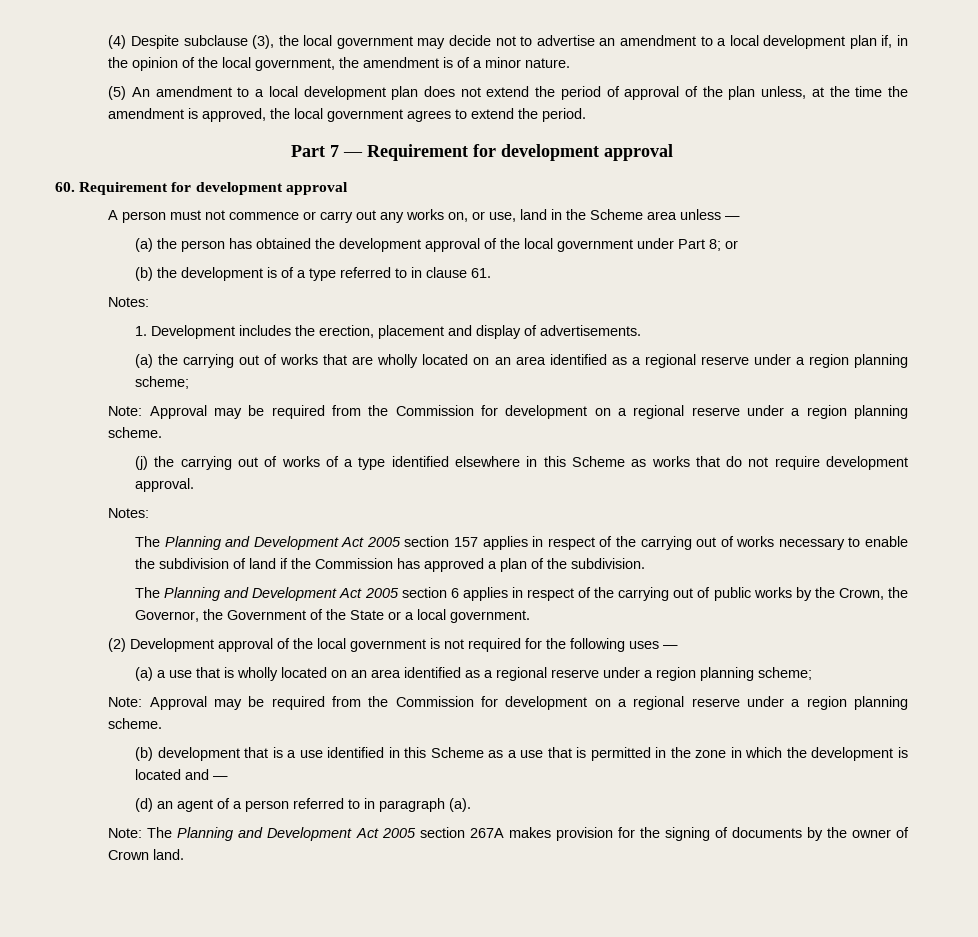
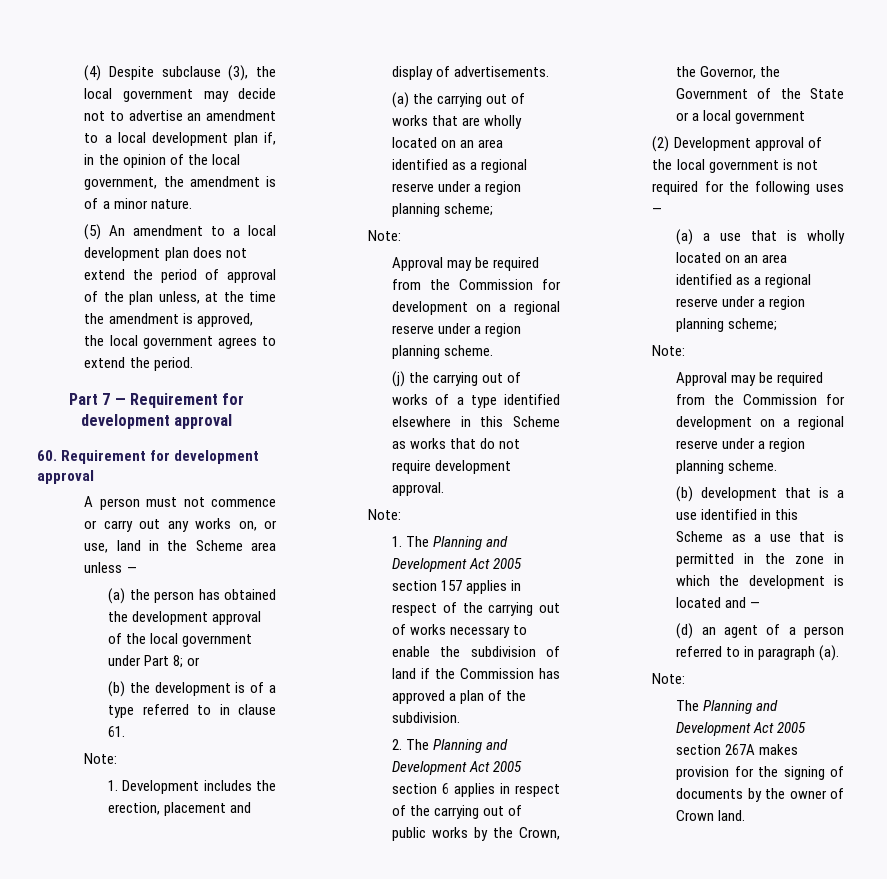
  (b) the development is of a type referred to in clause 61.
- Notes:
+ Note:
  (a) the carrying out of works that are wholly located on an area identified as a regional reserve under a region planning scheme;
- Note: Approval may be required from the Commission for development on a regional reserve under a region planning scheme.
+ Note:
+ Approval may be required from the Commission for development on a regional reserve under a region planning scheme.
  (j) the carrying out of works of a type identified elsewhere in this Scheme as works that do not require development approval.
- Notes:
- The Planning and Development Act 2005 section 157 applies in respect of the carrying out of works necessary to enable the subdivision of land if the Commission has approved a plan of the subdivision.
+ Note:
+ 1. The Planning and Development Act 2005 section 157 applies in respect of the carrying out of works necessary to enable the subdivision of land if the Commission has approved a plan of the subdivision.
- The Planning and Development Act 2005 section 6 applies in respect of the carrying out of public works by the Crown, the Governor, the Government of the State or a local government.
+ 2. The Planning and Development Act 2005 section 6 applies in respect of the carrying out of public works by the Crown, the Governor, the Government of the State or a local government
  (a) a use that is wholly located on an area identified as a regional reserve under a region planning scheme;
- Note: Approval may be required from the Commission for development on a regional reserve under a region planning scheme.
+ Note:
+ Approval may be required from the Commission for development on a regional reserve under a region planning scheme.
  (d) an agent of a person referred to in paragraph (a).
- Note: The Planning and Development Act 2005 section 267A makes provision for the signing of documents by the owner of Crown land.
+ Note:
+ The Planning and Development Act 2005 section 267A makes provision for the signing of documents by the owner of Crown land.

